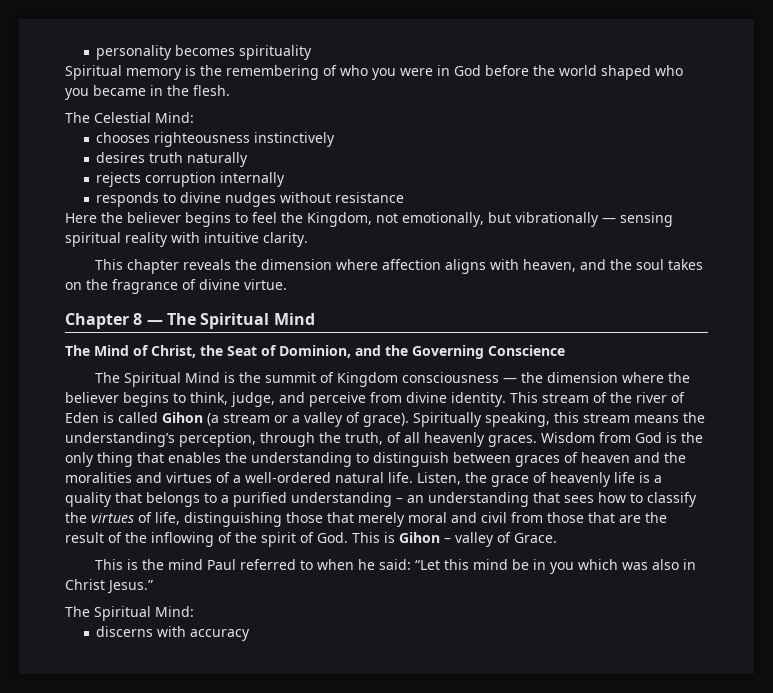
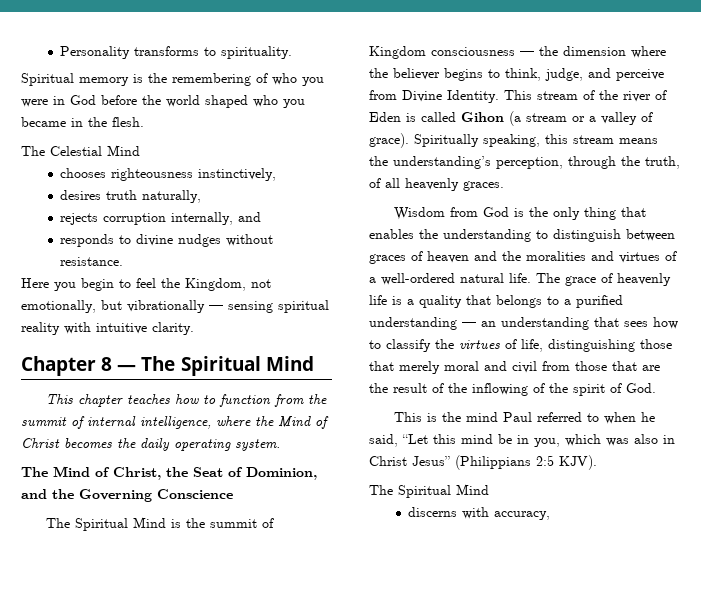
- personality becomes spirituality
+ Personality transforms to spirituality.
- The Celestial Mind:
+ The Celestial Mind
- chooses righteousness instinctively
+ chooses righteousness instinctively,
- desires truth naturally
+ desires truth naturally,
- rejects corruption internally
+ rejects corruption internally, and
- responds to divine nudges without resistance
+ responds to divine nudges without resistance.
- Here the believer begins to feel the Kingdom, not emotionally, but vibrationally — sensing spiritual reality with intuitive clarity.
+ Here you begin to feel the Kingdom, not emotionally, but vibrationally — sensing spiritual reality with intuitive clarity.
- This chapter reveals the dimension where affection aligns with heaven, and the soul takes on the fragrance of divine virtue.
+ This chapter teaches how to function from the summit of internal intelligence, where the Mind of Christ becomes the daily operating system.
- The Spiritual Mind is the summit of Kingdom consciousness — the dimension where the believer begins to think, judge, and perceive from divine identity.
+ The Spiritual Mind is the summit of Kingdom consciousness — the dimension where the believer begins to think, judge, and perceive from Divine Identity.
- Spiritually speaking, this stream means the understanding’s perception, through the truth, of all heavenly graces. Wisdom from God is the only thing that enables the understanding to distinguish between graces of heaven and the moralities and virtues of a well-ordered natural life.
+ Spiritually speaking, this stream means the understanding’s perception, through the truth, of all heavenly graces.
+ Wisdom from God is the only thing that enables the understanding to distinguish between graces of heaven and the moralities and virtues of a well-ordered natural life.
- Listen, the grace of heavenly life is a quality that belongs to a purified understanding – an understanding that sees how to classify the virtues of life, distinguishing those that merely moral and civil from those that are the result of the inflowing of the spirit of God. This is Gihon – valley of Grace.
+ The grace of heavenly life is a quality that belongs to a purified understanding — an understanding that sees how to classify the virtues of life, distinguishing those that merely moral and civil from those that are the result of the inflowing of the spirit of God.
- This is the mind Paul referred to when he said: “Let this mind be in you which was also in Christ Jesus.”
- The Spiritual Mind:
+ This is the mind Paul referred to when he said, “Let this mind be in you, which was also in Christ Jesus” (Philippians 2:5 KJV).
+ The Spiritual Mind
- discerns with accuracy
+ discerns with accuracy,

